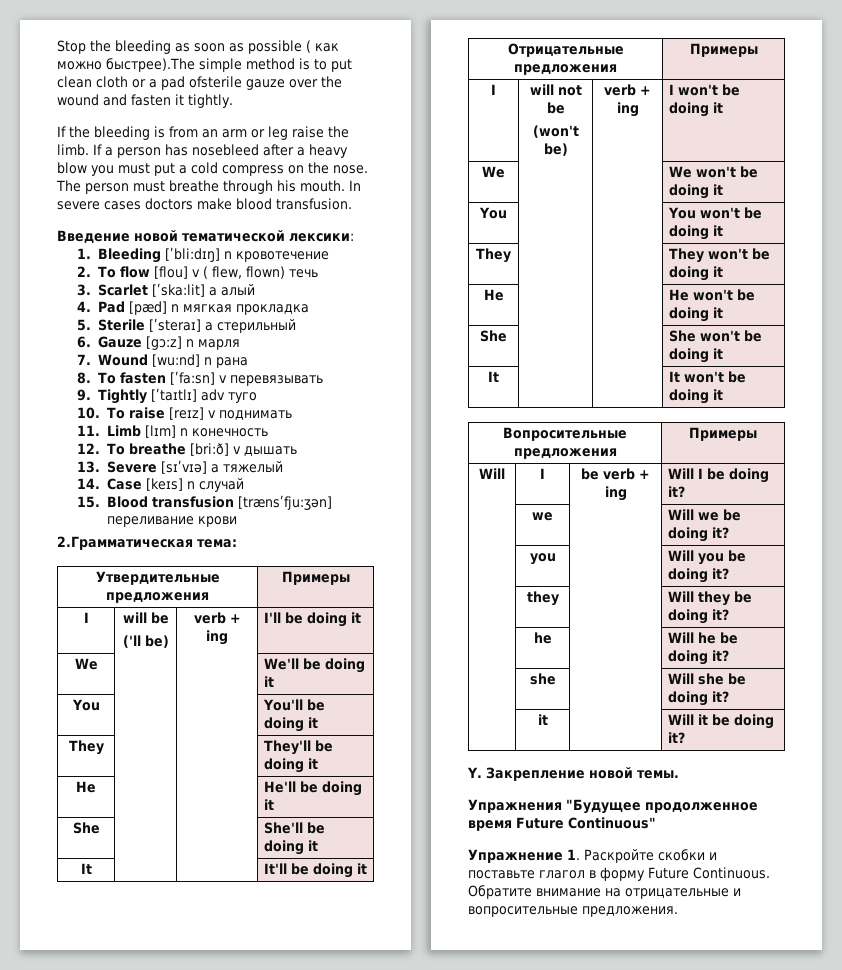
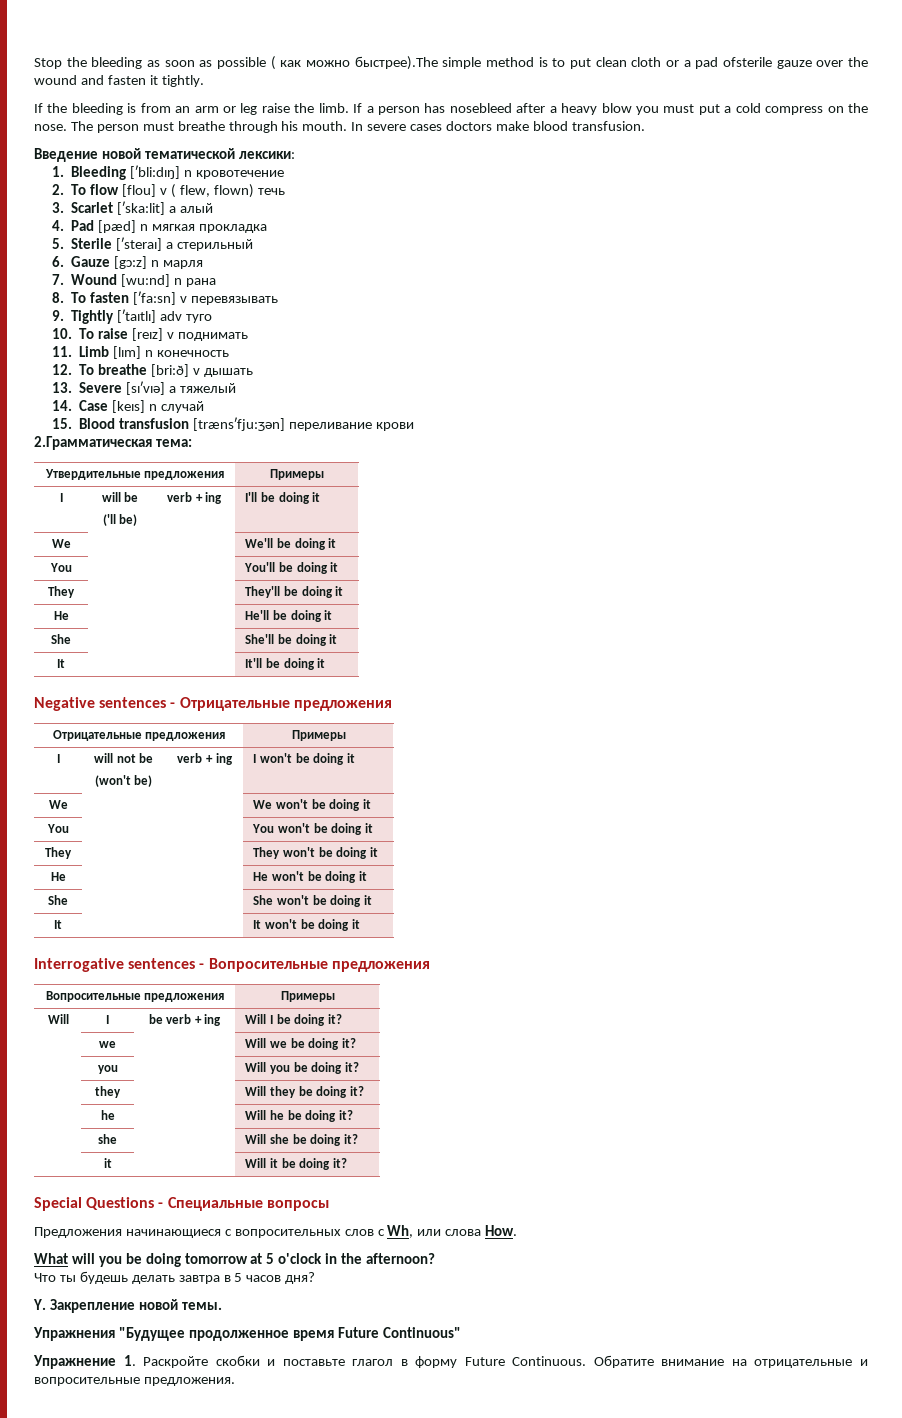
+ Negative sentences - Отрицательные предложения
+ Interrogative sentences - Вопросительные предложения
+ Special Questions - Специальные вопросы
+ Предложения начинающиеся с вопросительных слов с Wh, или слова How.
+ What will you be doing tomorrow at 5 o'clock in the afternoon?
+ Что ты будешь делать завтра в 5 часов дня?

